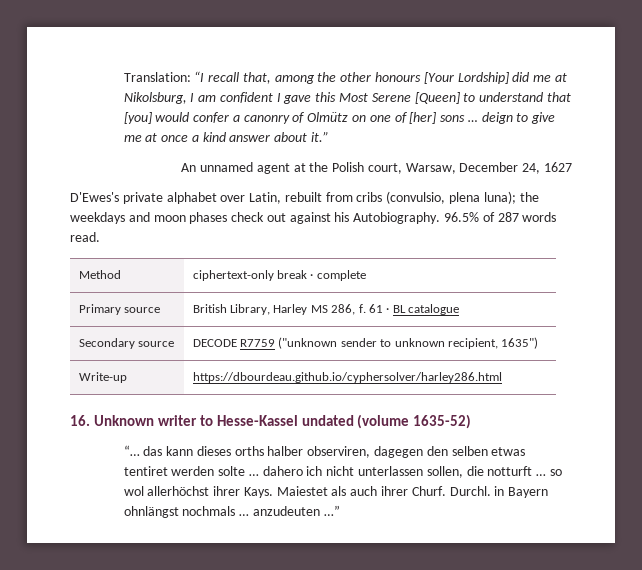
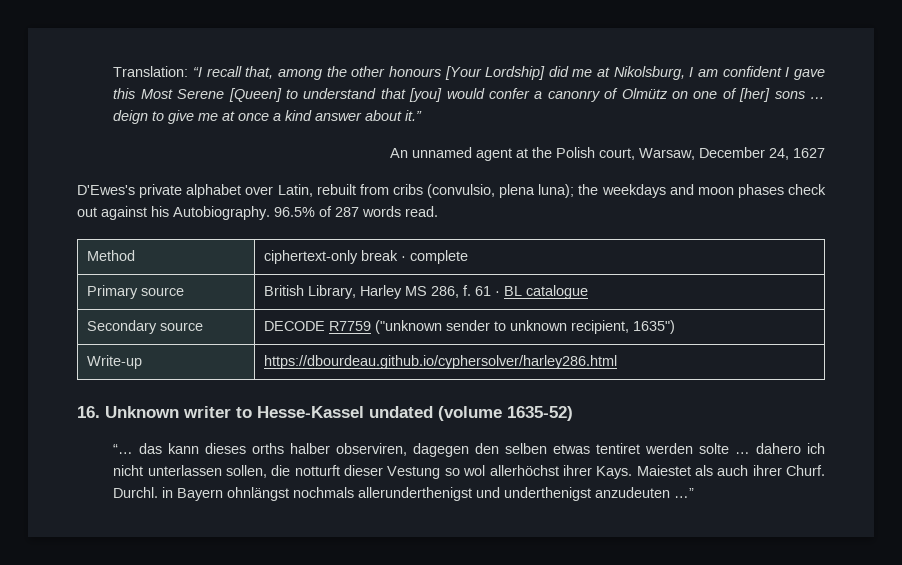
- “… das kann dieses orths halber observiren, dagegen den selben etwas tentiret werden solte … dahero ich nicht unterlassen sollen, die notturft … so wol allerhöchst ihrer Kays.
+ “… das kann dieses orths halber observiren, dagegen den selben etwas tentiret werden solte … dahero ich nicht unterlassen sollen, die notturft dieser Vestung so wol allerhöchst ihrer Kays.
- Durchl. in Bayern ohnlängst nochmals … anzudeuten …”
+ Durchl. in Bayern ohnlängst nochmals allerunderthenigst und underthenigst anzudeuten …”

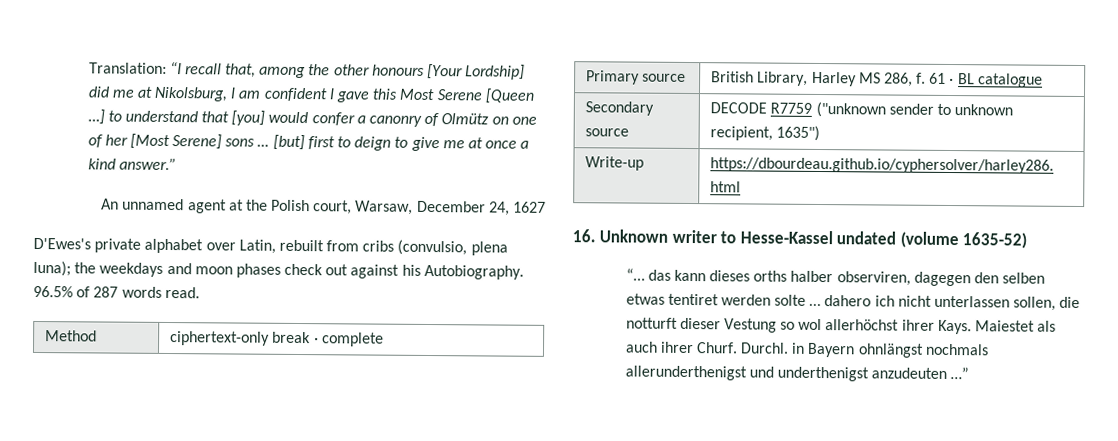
- Translation: “I recall that, among the other honours [Your Lordship] did me at Nikolsburg, I am confident I gave this Most Serene [Queen] to understand that [you] would confer a canonry of Olmütz on one of [her] sons … deign to give me at once a kind answer about it.”
+ Translation: “I recall that, among the other honours [Your Lordship] did me at Nikolsburg, I am confident I gave this Most Serene [Queen …] to understand that [you] would confer a canonry of Olmütz on one of her [Most Serene] sons … [but] first to deign to give me at once a kind answer.”

